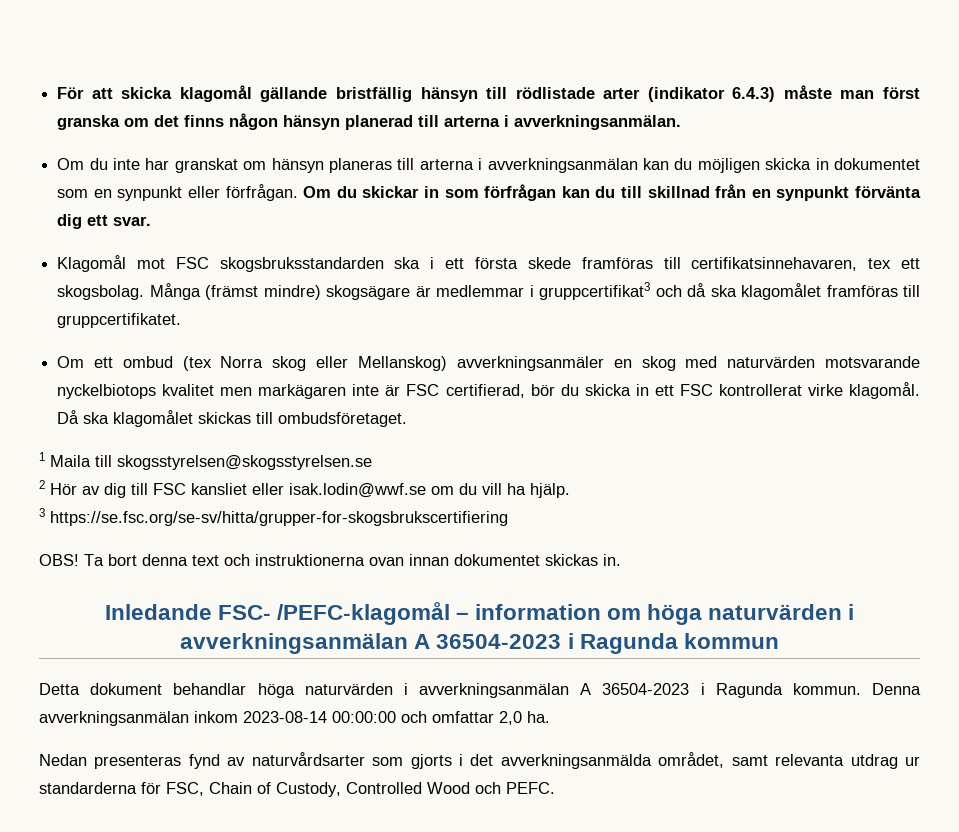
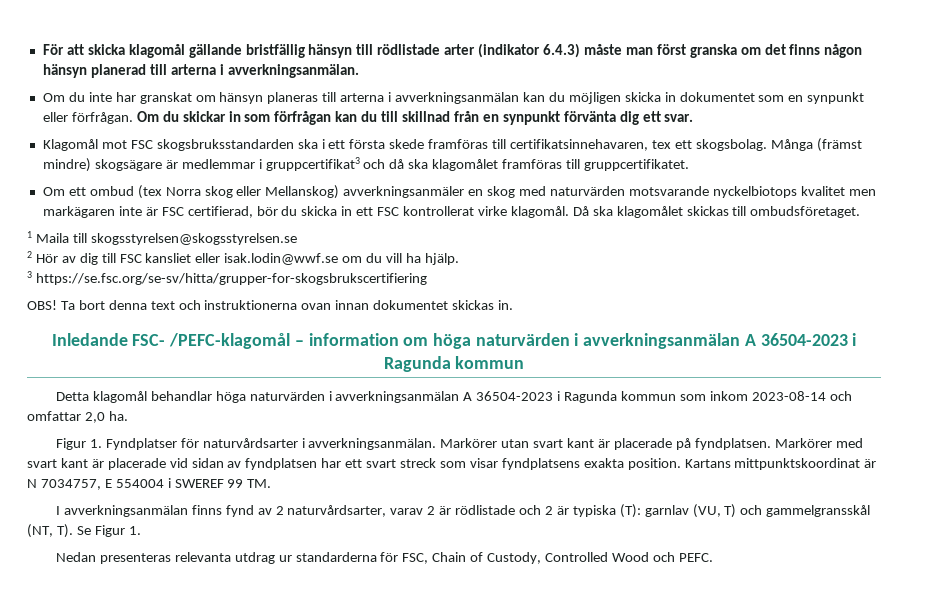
- Detta dokument behandlar höga naturvärden i avverkningsanmälan A 36504-2023 i Ragunda kommun. Denna avverkningsanmälan inkom 2023-08-14 00:00:00 och omfattar 2,0 ha.
+ Detta klagomål behandlar höga naturvärden i avverkningsanmälan A 36504-2023 i Ragunda kommun som inkom 2023-08-14 och omfattar 2,0 ha.
- Nedan presenteras fynd av naturvårdsarter som gjorts i det avverkningsanmälda området, samt relevanta utdrag ur standarderna för FSC, Chain of Custody, Controlled Wood och PEFC.
+ Figur 1. Fyndplatser för naturvårdsarter i avverkningsanmälan. Markörer utan svart kant är placerade på fyndplatsen. Markörer med svart kant är placerade vid sidan av fyndplatsen har ett svart streck som visar fyndplatsens exakta position. Kartans mittpunktskoordinat är N 7034757, E 554004 i SWEREF 99 TM.
+ I avverkningsanmälan finns fynd av 2 naturvårdsarter, varav 2 är rödlistade och 2 är typiska (T): garnlav (VU, T) och gammelgransskål (NT, T). Se Figur 1.
+ Nedan presenteras relevanta utdrag ur standarderna för FSC, Chain of Custody, Controlled Wood och PEFC.

